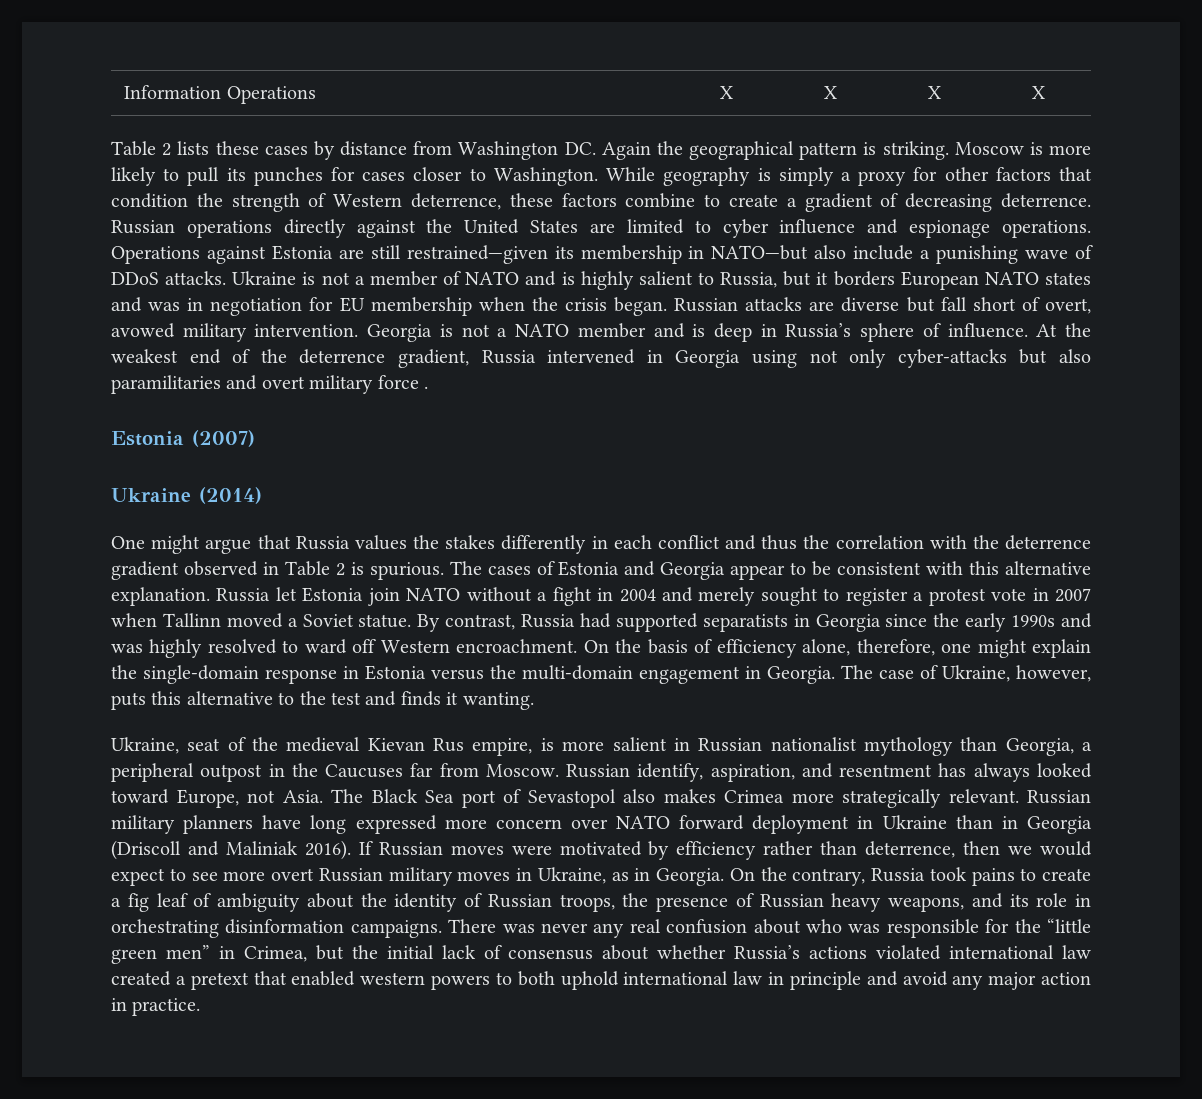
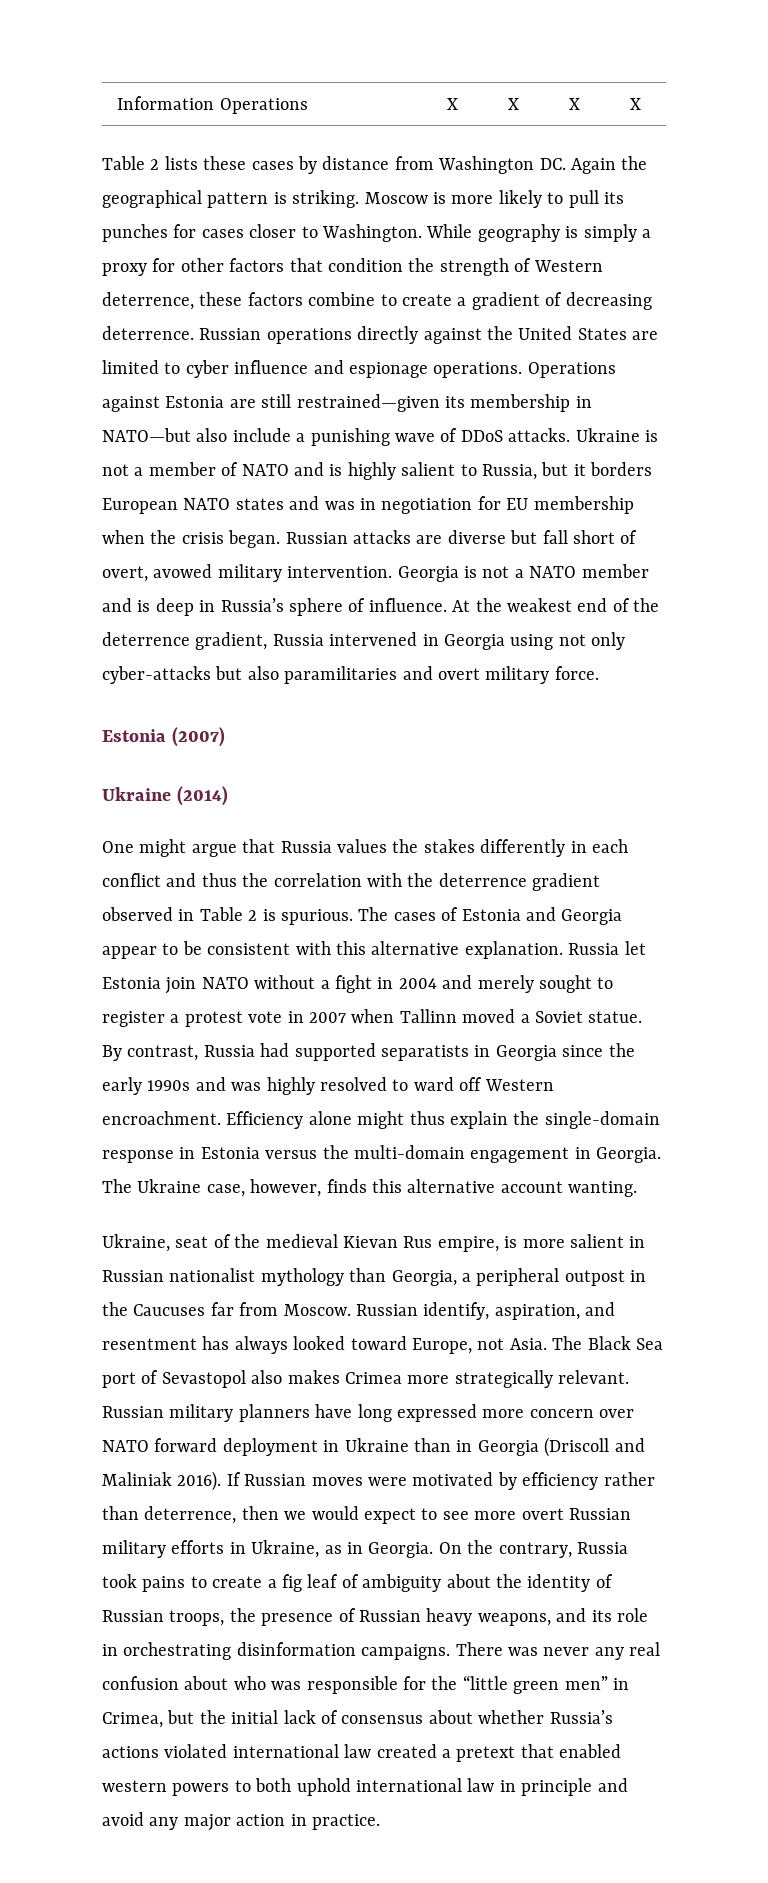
- At the weakest end of the deterrence gradient, Russia intervened in Georgia using not only cyber-attacks but also paramilitaries and overt military force .
+ At the weakest end of the deterrence gradient, Russia intervened in Georgia using not only cyber-attacks but also paramilitaries and overt military force.
- On the basis of efficiency alone, therefore, one might explain the single-domain response in Estonia versus the multi-domain engagement in Georgia.
+ Efficiency alone might thus explain the single-domain response in Estonia versus the multi-domain engagement in Georgia.
- The case of Ukraine, however, puts this alternative to the test and finds it wanting.
+ The Ukraine case, however, finds this alternative account wanting.
- If Russian moves were motivated by efficiency rather than deterrence, then we would expect to see more overt Russian military moves in Ukraine, as in Georgia.
+ If Russian moves were motivated by efficiency rather than deterrence, then we would expect to see more overt Russian military efforts in Ukraine, as in Georgia.

